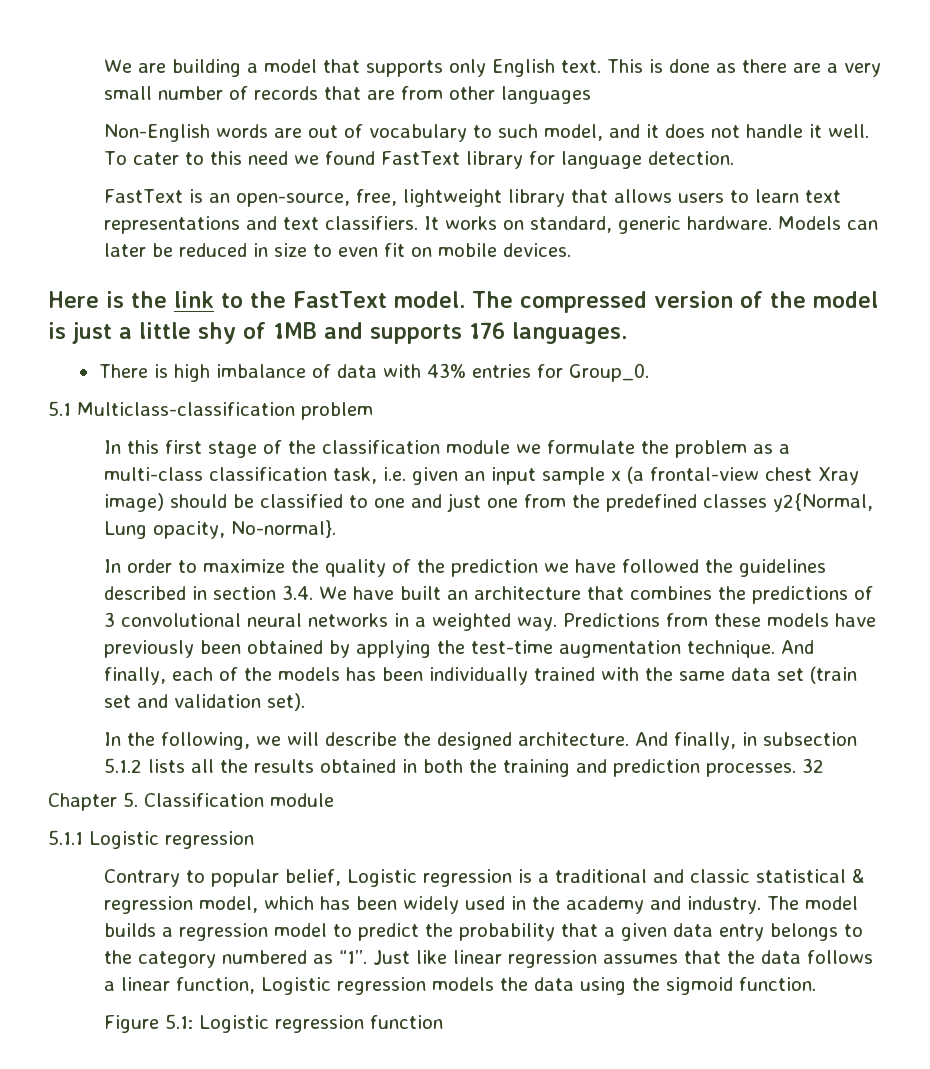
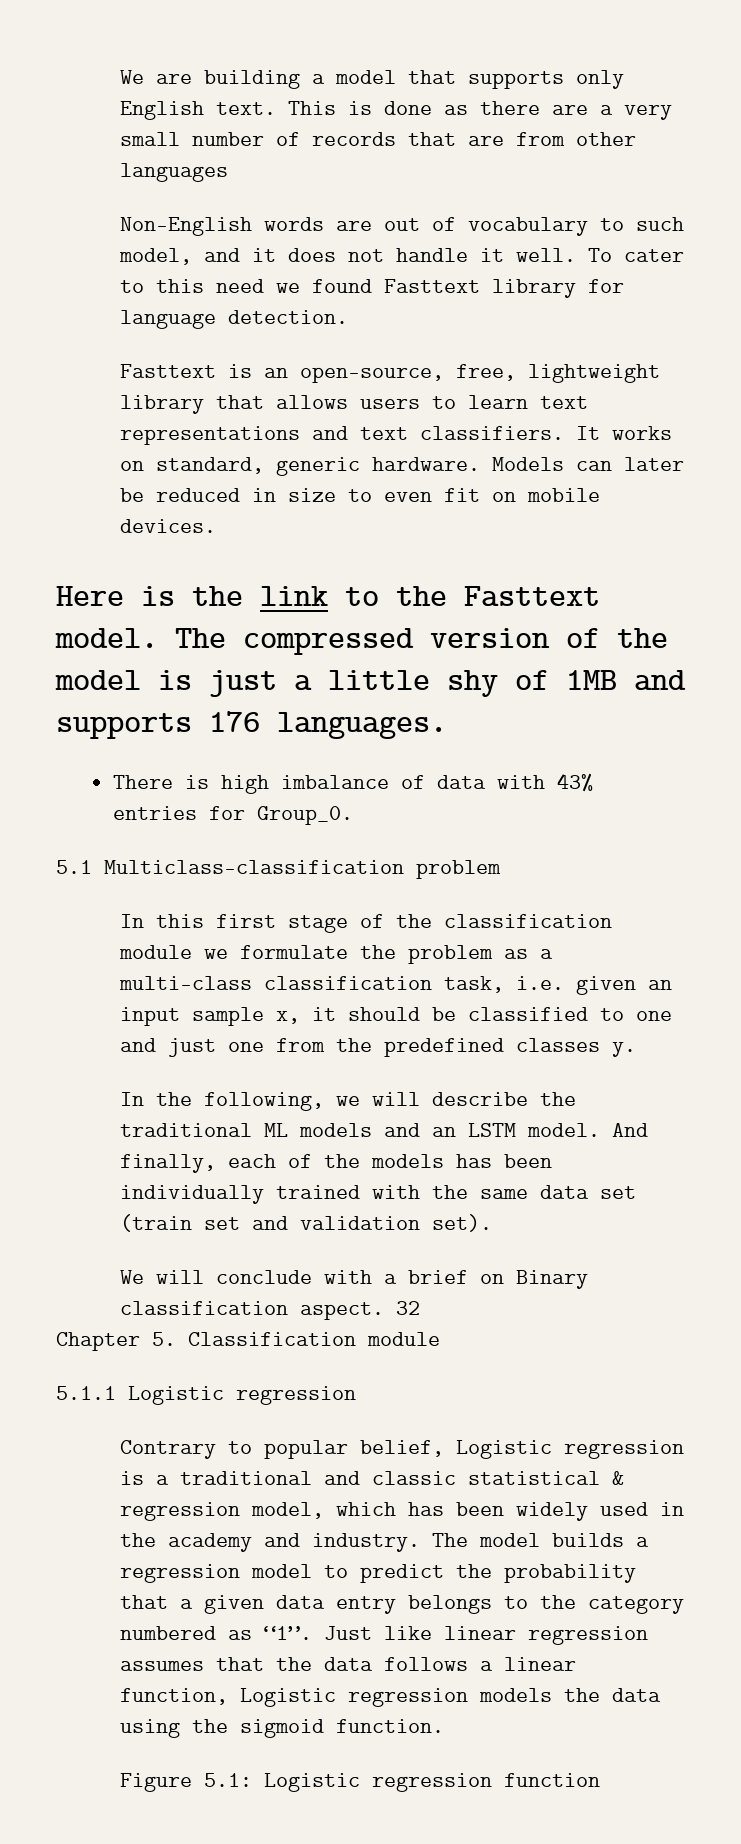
- To cater to this need we found FastText library for language detection.
+ To cater to this need we found Fasttext library for language detection.
- FastText is an open-source, free, lightweight library that allows users to learn text representations and text classifiers.
+ Fasttext is an open-source, free, lightweight library that allows users to learn text representations and text classifiers.
- Here is the link to the FastText model.
+ Here is the link to the Fasttext model.
- In this first stage of the classification module we formulate the problem as a multi-class classification task, i.e. given an input sample x (a frontal-view chest Xray image) should be classified to one and just one from the predefined classes y2{Normal, Lung opacity, No-normal}.
- In order to maximize the quality of the prediction we have followed the guidelines described in section 3.4. We have built an architecture that combines the predictions of 3 convolutional neural networks in a weighted way. Predictions from these models have previously been obtained by applying the test-time augmentation technique.
+ In this first stage of the classification module we formulate the problem as a multi-class classification task, i.e. given an input sample x, it should be classified to one and just one from the predefined classes y.
+ In the following, we will describe the traditional ML models and an LSTM model.
- In the following, we will describe the designed architecture. And finally, in subsection 5.1.2 lists all the results obtained in both the training and prediction processes.
+ We will conclude with a brief on Binary classification aspect.

